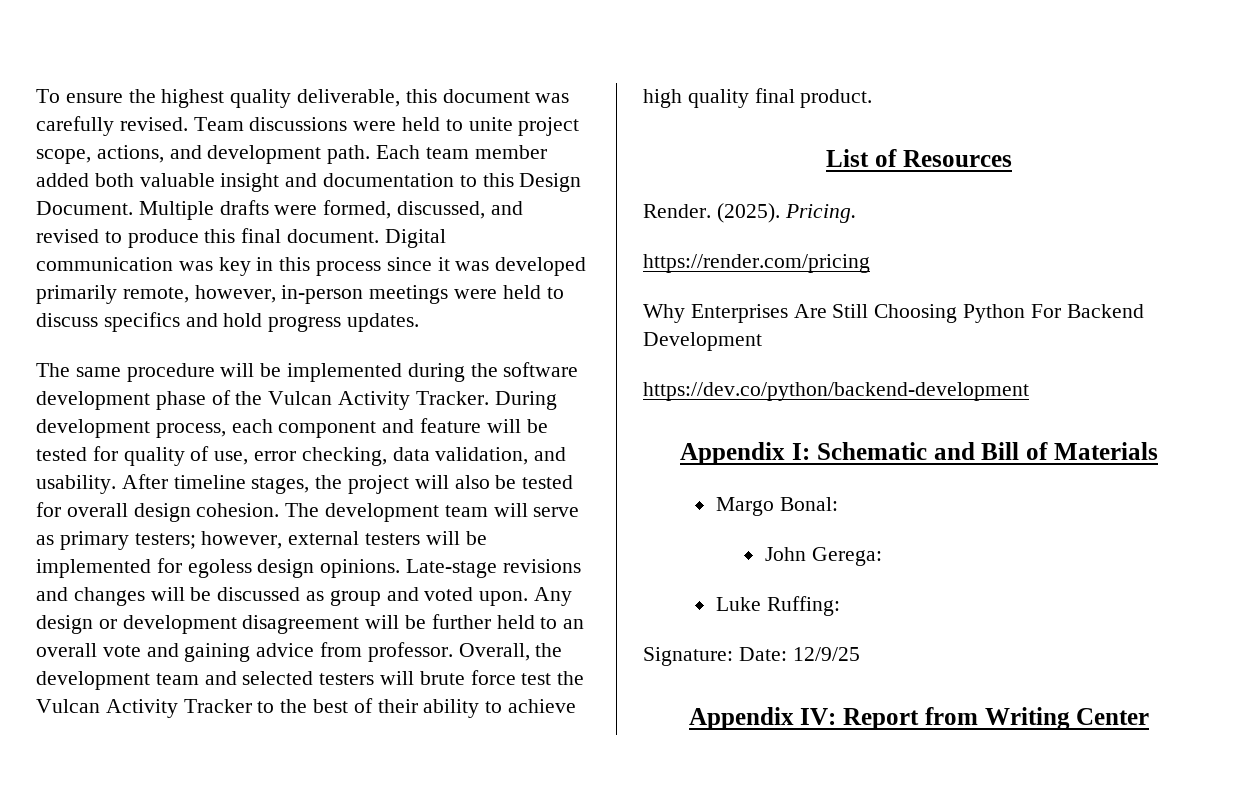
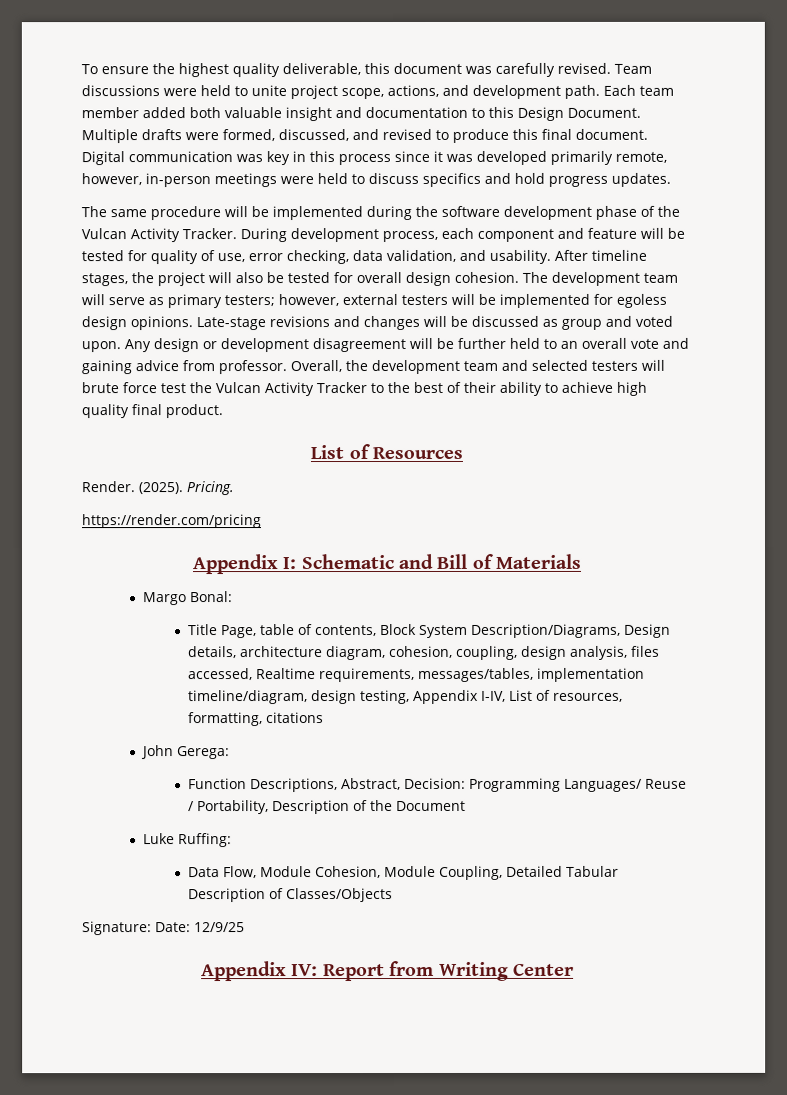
- Why Enterprises Are Still Choosing Python For Backend Development
- https://dev.co/python/backend-development
+ Title Page, table of contents, Block System Description/Diagrams, Design details, architecture diagram, cohesion, coupling, design analysis, files accessed, Realtime requirements, messages/tables, implementation timeline/diagram, design testing, Appendix I-IV, List of resources, formatting, citations
  John Gerega:
+ Function Descriptions, Abstract, Decision: Programming Languages/ Reuse / Portability, Description of the Document
  Luke Ruffing:
+ Data Flow, Module Cohesion, Module Coupling, Detailed Tabular Description of Classes/Objects

